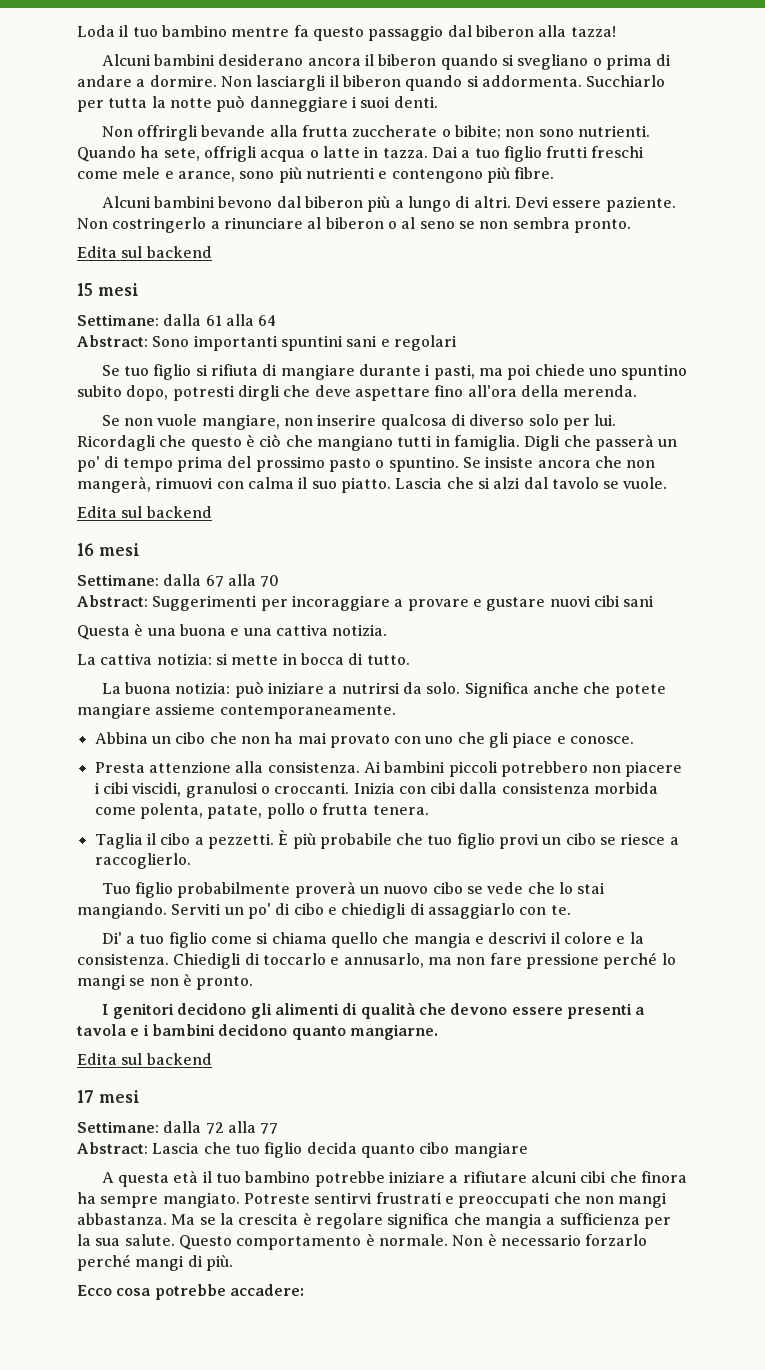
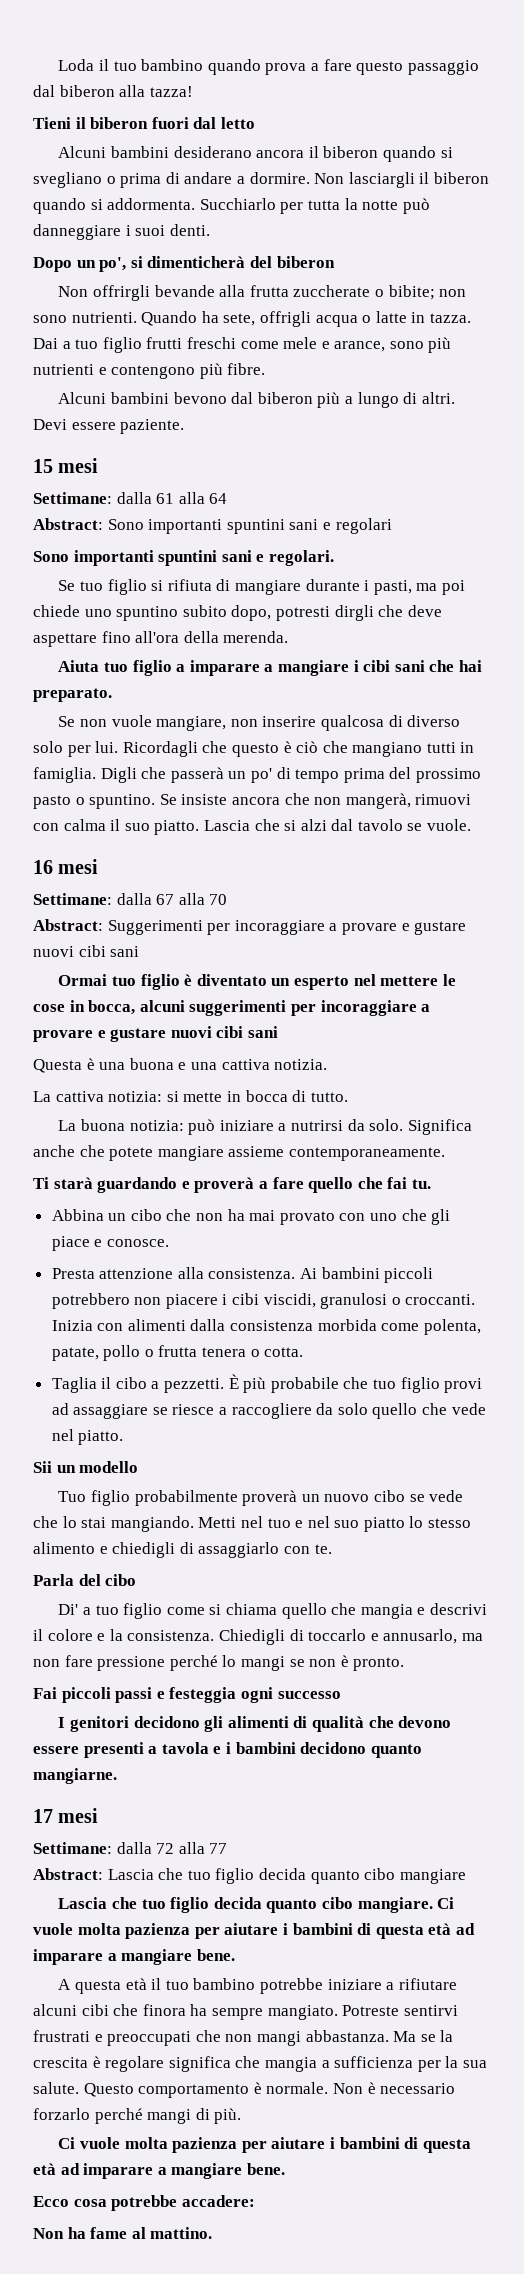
- Loda il tuo bambino mentre fa questo passaggio dal biberon alla tazza!
+ Loda il tuo bambino quando prova a fare questo passaggio dal biberon alla tazza!
+ Tieni il biberon fuori dal letto
+ Dopo un po', si dimenticherà del biberon
- Non costringerlo a rinunciare al biberon o al seno se non sembra pronto.
- Edita sul backend
+ Sono importanti spuntini sani e regolari.
+ Aiuta tuo figlio a imparare a mangiare i cibi sani che hai preparato.
  Lascia che si alzi dal tavolo se vuole.
- Edita sul backend
+ Ormai tuo figlio è diventato un esperto nel mettere le cose in bocca, alcuni suggerimenti per incoraggiare a provare e gustare nuovi cibi sani
+ Ti starà guardando e proverà a fare quello che fai tu.
- Inizia con cibi dalla consistenza morbida come polenta, patate, pollo o frutta tenera.
+ Inizia con alimenti dalla consistenza morbida come polenta, patate, pollo o frutta tenera o cotta.
- È più probabile che tuo figlio provi un cibo se riesce a raccoglierlo.
+ È più probabile che tuo figlio provi ad assaggiare se riesce a raccogliere da solo quello che vede nel piatto.
+ Sii un modello
- Serviti un po' di cibo e chiedigli di assaggiarlo con te.
+ Metti nel tuo e nel suo piatto lo stesso alimento e chiedigli di assaggiarlo con te.
+ Parla del cibo
+ Fai piccoli passi e festeggia ogni successo
  I genitori decidono gli alimenti di qualità che devono essere presenti a tavola e i bambini decidono quanto mangiarne.
- Edita sul backend
+ Lascia che tuo figlio decida quanto cibo mangiare. Ci vuole molta pazienza per aiutare i bambini di questa età ad imparare a mangiare bene.
  Non è necessario forzarlo perché mangi di più.
+ Ci vuole molta pazienza per aiutare i bambini di questa età ad imparare a mangiare bene.
+ Non ha fame al mattino.

